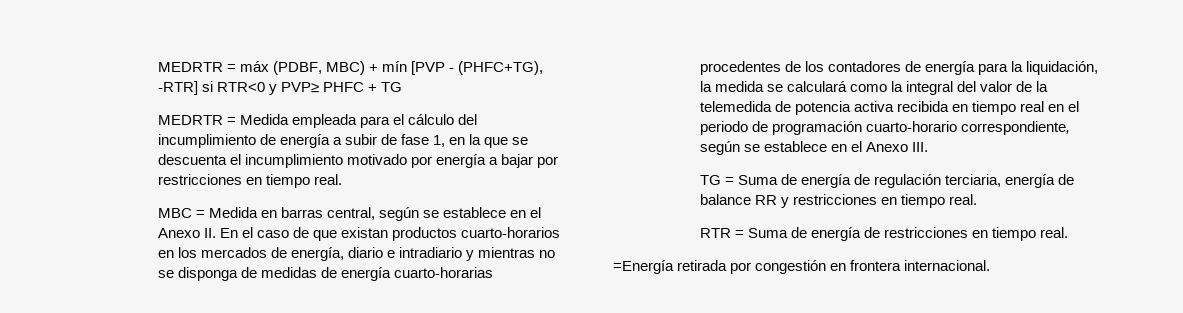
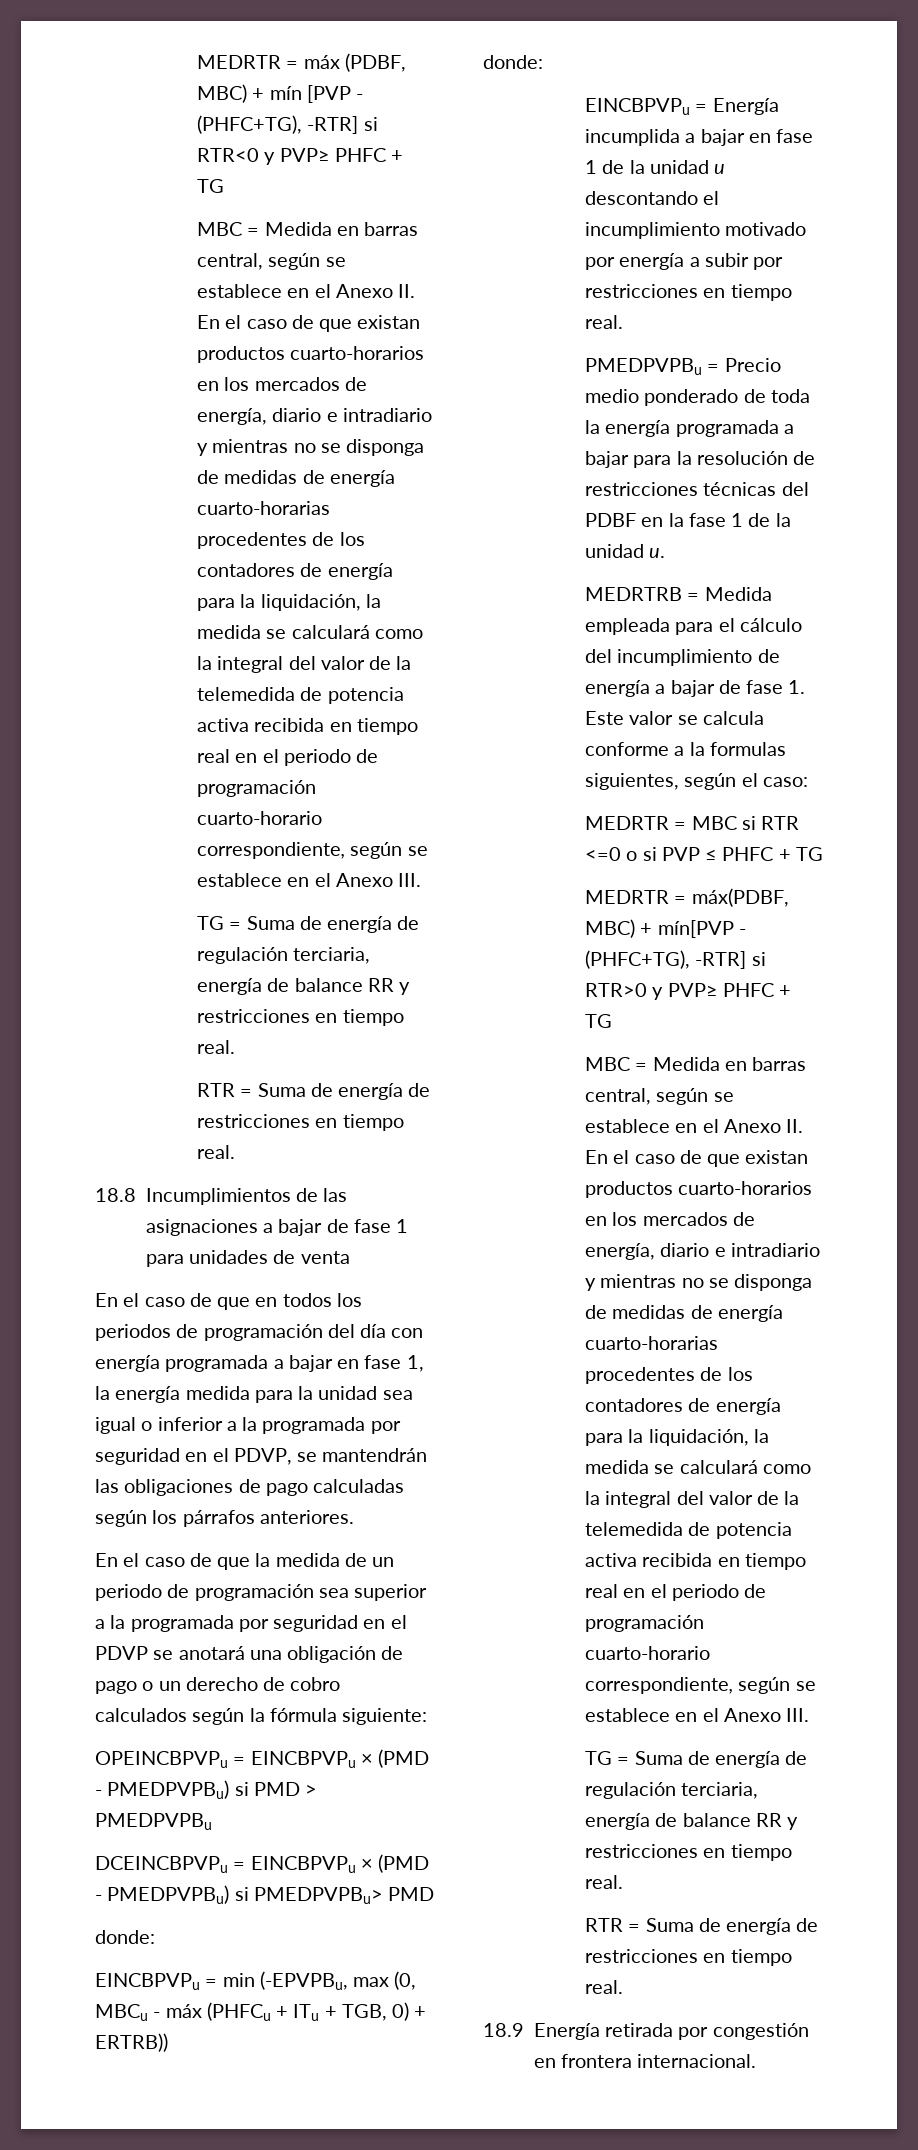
- MEDRTR = Medida empleada para el cálculo del incumplimiento de energía a subir de fase 1, en la que se descuenta el incumplimiento motivado por energía a bajar por restricciones en tiempo real.
- =Energía retirada por congestión en frontera internacional.
+ 18.8 Incumplimientos de las asignaciones a bajar de fase 1 para unidades de venta
+ En el caso de que en todos los periodos de programación del día con energía programada a bajar en fase 1, la energía medida para la unidad sea igual o inferior a la programada por seguridad en el PDVP, se mantendrán las obligaciones de pago calculadas según los párrafos anteriores.
+ En el caso de que la medida de un periodo de programación sea superior a la programada por seguridad en el PDVP se anotará una obligación de pago o un derecho de cobro calculados según la fórmula siguiente:
+ OPEINCBPVPu = EINCBPVPu × (PMD - PMEDPVPBu) si PMD > PMEDPVPBu
+ DCEINCBPVPu = EINCBPVPu × (PMD - PMEDPVPBu) si PMEDPVPBu> PMD
+ donde:
+ EINCBPVPu = min (-EPVPBu, max (0, MBCu - máx (PHFCu + ITu + TGB, 0) + ERTRB))
+ donde:
+ EINCBPVPu = Energía incumplida a bajar en fase 1 de la unidad u descontando el incumplimiento motivado por energía a subir por restricciones en tiempo real.
+ PMEDPVPBu = Precio medio ponderado de toda la energía programada a bajar para la resolución de restricciones técnicas del PDBF en la fase 1 de la unidad u.
+ MEDRTRB = Medida empleada para el cálculo del incumplimiento de energía a bajar de fase 1. Este valor se calcula conforme a la formulas siguientes, según el caso:
+ MEDRTR = MBC si RTR <=0 o si PVP ≤ PHFC + TG
+ MEDRTR = máx(PDBF, MBC) + mín[PVP - (PHFC+TG), -RTR] si RTR>0 y PVP≥ PHFC + TG
+ MBC = Medida en barras central, según se establece en el Anexo II. En el caso de que existan productos cuarto-horarios en los mercados de energía, diario e intradiario y mientras no se disponga de medidas de energía cuarto-horarias procedentes de los contadores de energía para la liquidación, la medida se calculará como la integral del valor de la telemedida de potencia activa recibida en tiempo real en el periodo de programación cuarto-horario correspondiente, según se establece en el Anexo III.
+ TG = Suma de energía de regulación terciaria, energía de balance RR y restricciones en tiempo real.
+ RTR = Suma de energía de restricciones en tiempo real.
+ 18.9 Energía retirada por congestión en frontera internacional.

